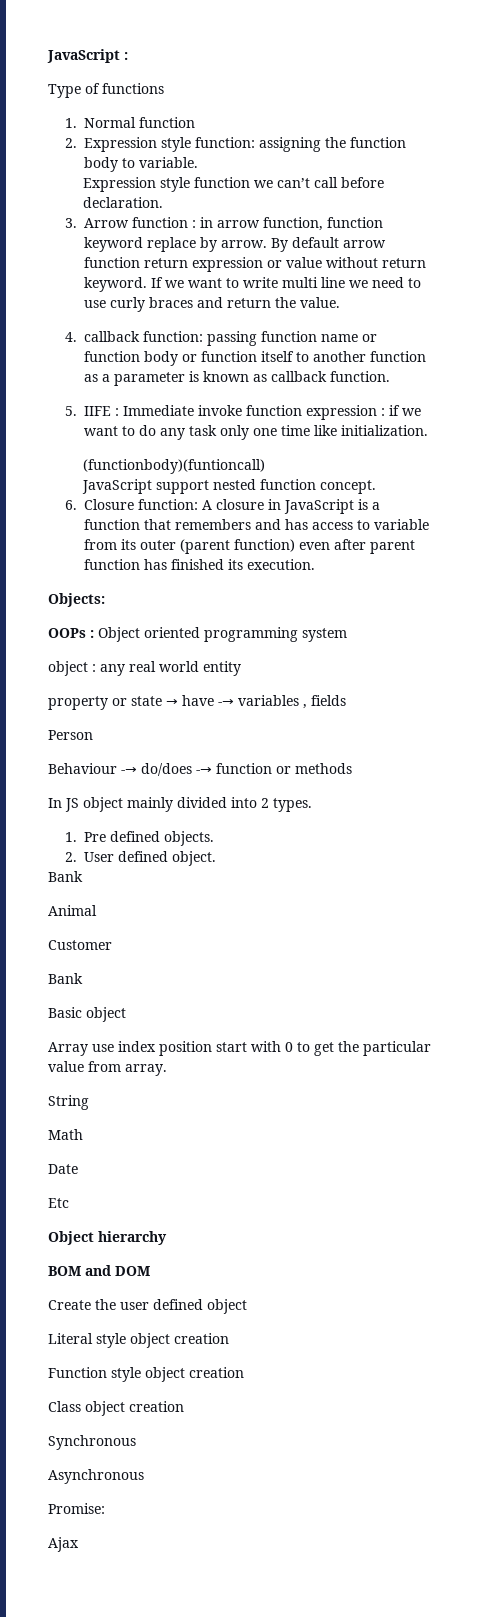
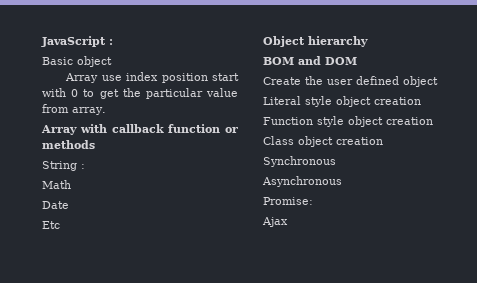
- Type of functions
- 1. Normal function
- 2. Expression style function: assigning the function body to variable.
- Expression style function we can’t call before declaration.
- 3. Arrow function : in arrow function, function keyword replace by arrow. By default arrow function return expression or value without return keyword. If we want to write multi line we need to use curly braces and return the value.
- 4. callback function: passing function name or function body or function itself to another function as a parameter is known as callback function.
- 5. IIFE : Immediate invoke function expression : if we want to do any task only one time like initialization.
- (functionbody)(funtioncall)
- JavaScript support nested function concept.
- 6. Closure function: A closure in JavaScript is a function that remembers and has access to variable from its outer (parent function) even after parent function has finished its execution.
- Objects:
- OOPs : Object oriented programming system
- object : any real world entity
- property or state → have -→ variables , fields
- Person
- Behaviour -→ do/does -→ function or methods
- In JS object mainly divided into 2 types.
- 1. Pre defined objects.
- 2. User defined object.
- Bank
- Animal
- Customer
- Bank
+ Array with callback function or methods
- String
+ String :

